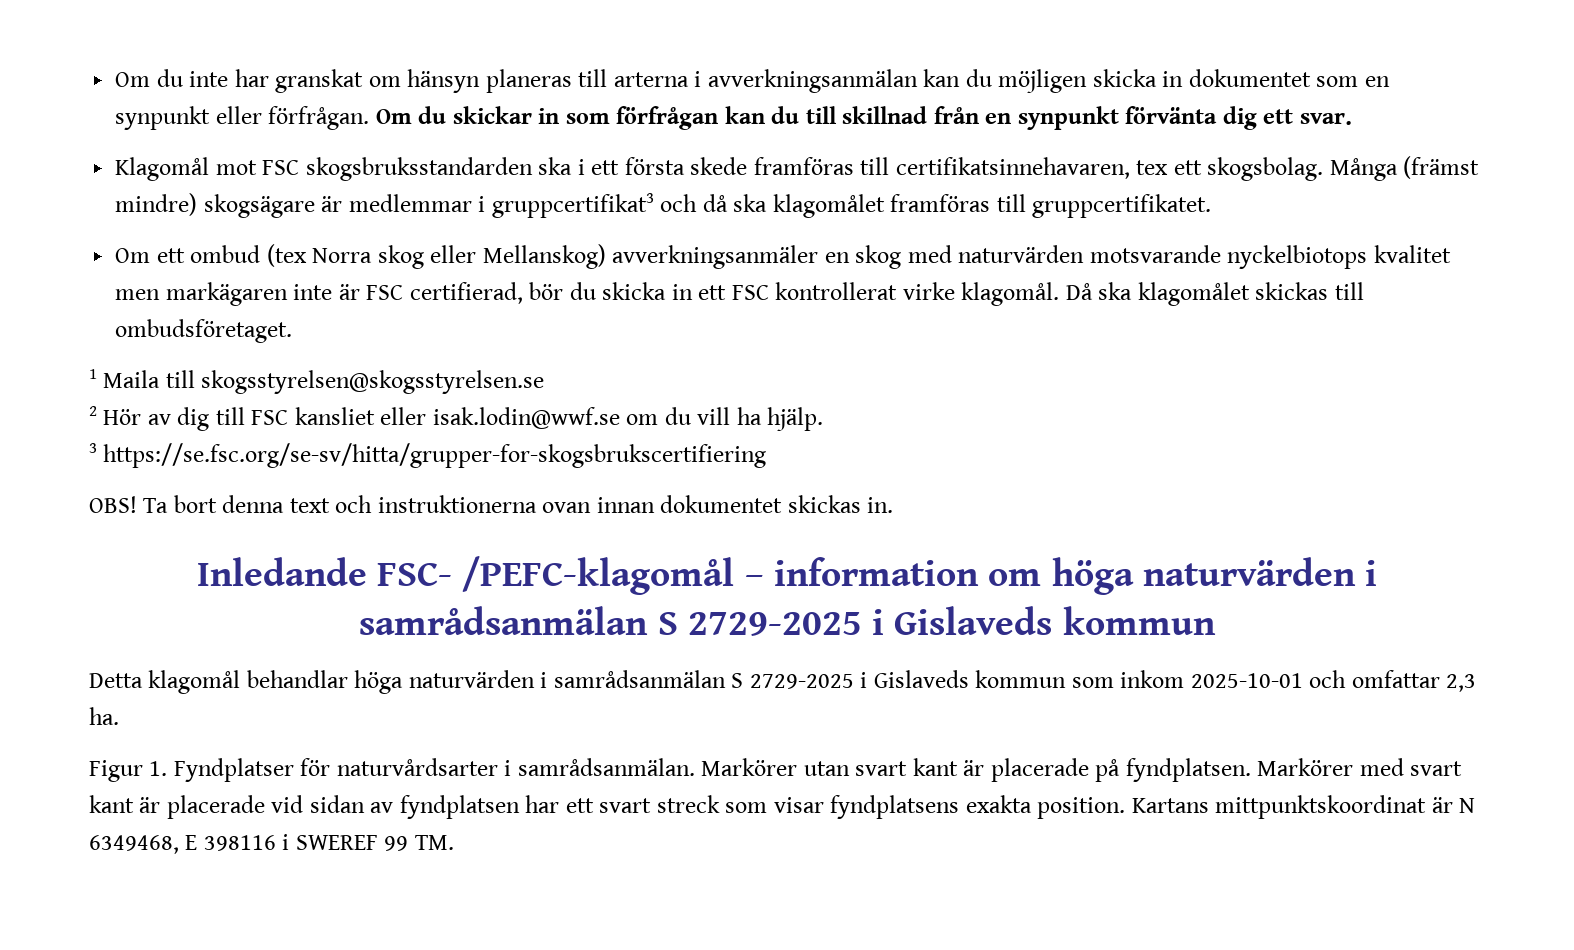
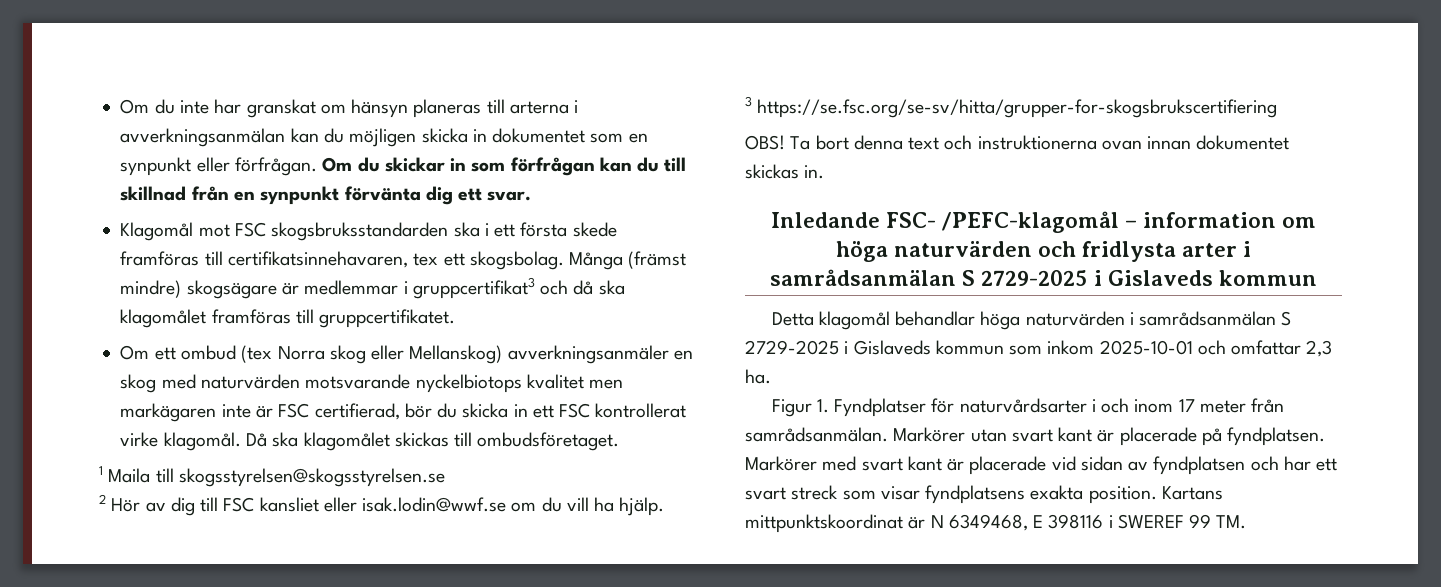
- Inledande FSC- /PEFC-klagomål – information om höga naturvärden i samrådsanmälan S 2729-2025 i Gislaveds kommun
+ Inledande FSC- /PEFC-klagomål – information om höga naturvärden och fridlysta arter i samrådsanmälan S 2729-2025 i Gislaveds kommun
- Figur 1. Fyndplatser för naturvårdsarter i samrådsanmälan.
+ Figur 1. Fyndplatser för naturvårdsarter i och inom 17 meter från samrådsanmälan.
- Markörer med svart kant är placerade vid sidan av fyndplatsen har ett svart streck som visar fyndplatsens exakta position.
+ Markörer med svart kant är placerade vid sidan av fyndplatsen och har ett svart streck som visar fyndplatsens exakta position.

